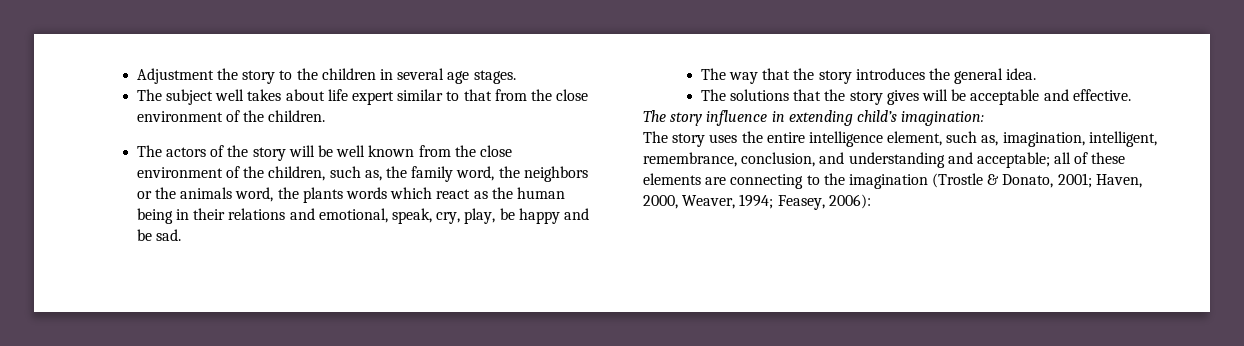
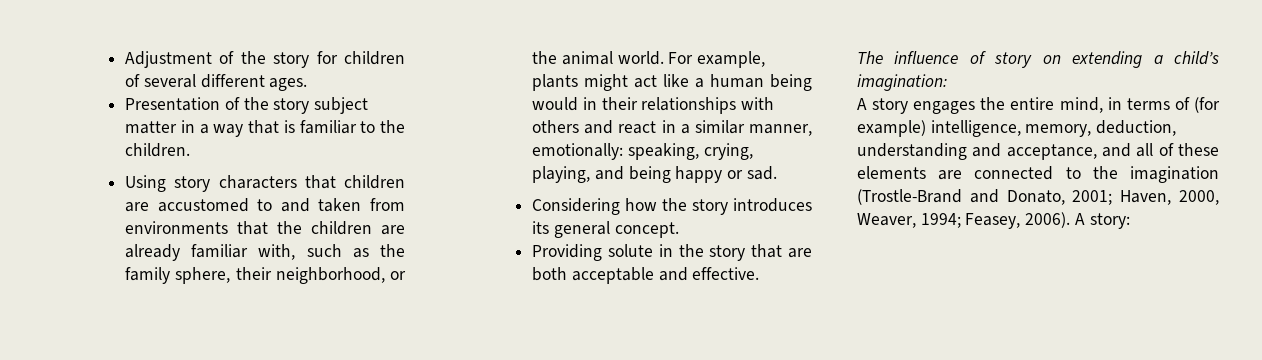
- Adjustment the story to the children in several age stages.
- The subject well takes about life expert similar to that from the close environment of the children.
- The actors of the story will be well known from the close environment of the children, such as, the family word, the neighbors or the animals word, the plants words which react as the human being in their relations and emotional, speak, cry, play, be happy and be sad.
- The way that the story introduces the general idea.
- The solutions that the story gives will be acceptable and effective.
- The story influence in extending child’s imagination:
- The story uses the entire intelligence element, such as, imagination, intelligent, remembrance, conclusion, and understanding and acceptable; all of these elements are connecting to the imagination (Trostle & Donato, 2001; Haven, 2000, Weaver, 1994; Feasey, 2006):
+ Adjustment of the story for children of several different ages.
+ Presentation of the story subject matter in a way that is familiar to the children.
+ Using story characters that children are accustomed to and taken from environments that the children are already familiar with, such as the family sphere, their neighborhood, or the animal world. For example, plants might act like a human being would in their relationships with others and react in a similar manner, emotionally: speaking, crying, playing, and being happy or sad.
+ Considering how the story introduces its general concept.
+ Providing solute in the story that are both acceptable and effective.
+ The influence of story on extending a child’s imagination:
+ A story engages the entire mind, in terms of (for example) intelligence, memory, deduction, understanding and acceptance, and all of these elements are connected to the imagination (Trostle-Brand and Donato, 2001; Haven, 2000, Weaver, 1994; Feasey, 2006). A story:

